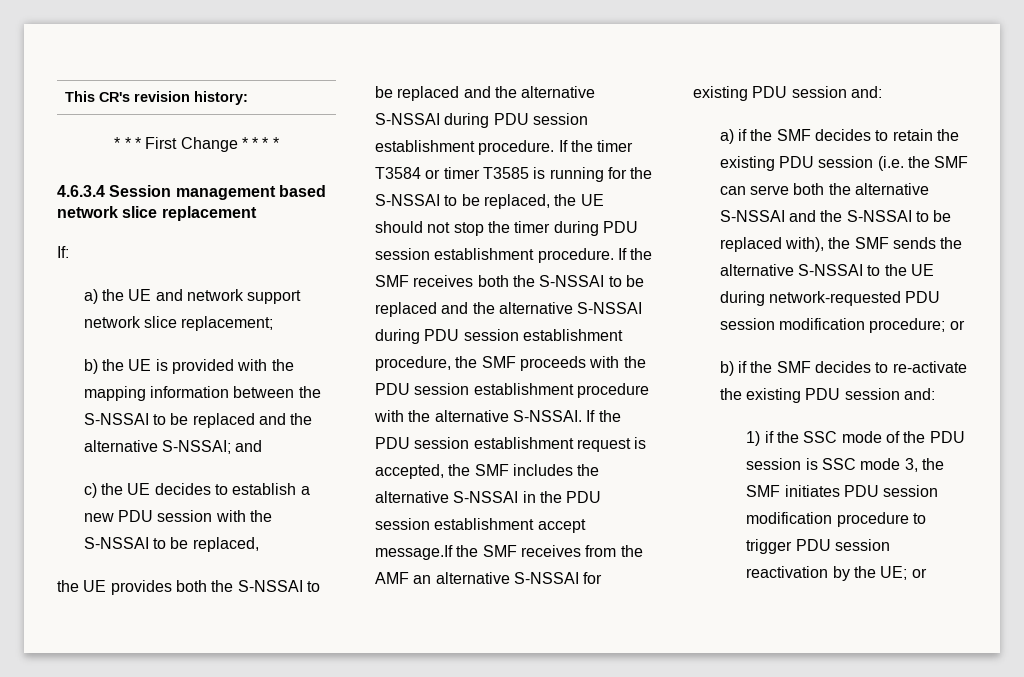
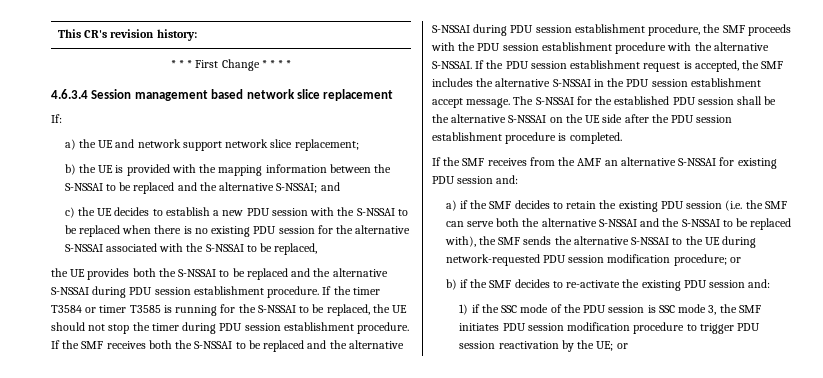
- c) the UE decides to establish a new PDU session with the S-NSSAI to be replaced,
+ c) the UE decides to establish a new PDU session with the S-NSSAI to be replaced when there is no existing PDU session for the alternative S-NSSAI associated with the S-NSSAI to be replaced,
- If the PDU session establishment request is accepted, the SMF includes the alternative S-NSSAI in the PDU session establishment accept message.If the SMF receives from the AMF an alternative S-NSSAI for existing PDU session and:
+ If the PDU session establishment request is accepted, the SMF includes the alternative S-NSSAI in the PDU session establishment accept message. The S-NSSAI for the established PDU session shall be the alternative S-NSSAI on the UE side after the PDU session establishment procedure is completed.
+ If the SMF receives from the AMF an alternative S-NSSAI for existing PDU session and:

